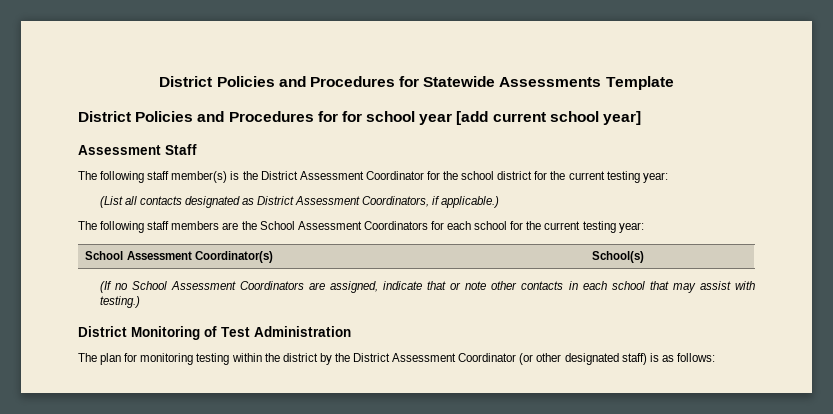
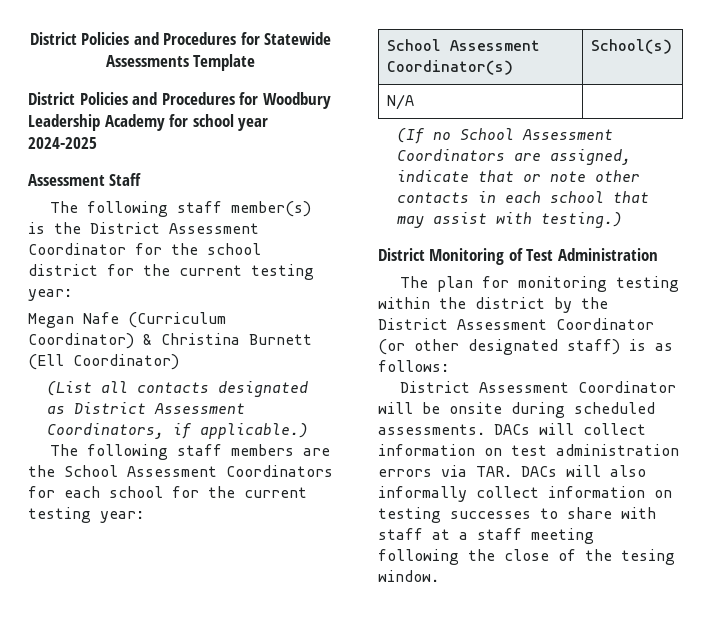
- District Policies and Procedures for for school year [add current school year]
+ District Policies and Procedures for Woodbury Leadership Academy for school year 2024-2025
+ Megan Nafe (Curriculum Coordinator) & Christina Burnett (Ell Coordinator)
+ N/A |
+ District Assessment Coordinator will be onsite during scheduled assessments. DACs will collect information on test administration errors via TAR. DACs will also informally collect information on testing successes to share with staff at a staff meeting following the close of the tesing window.

